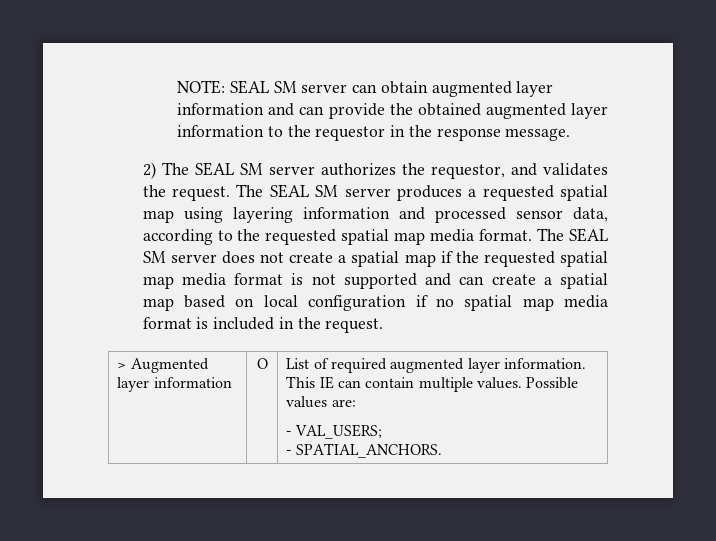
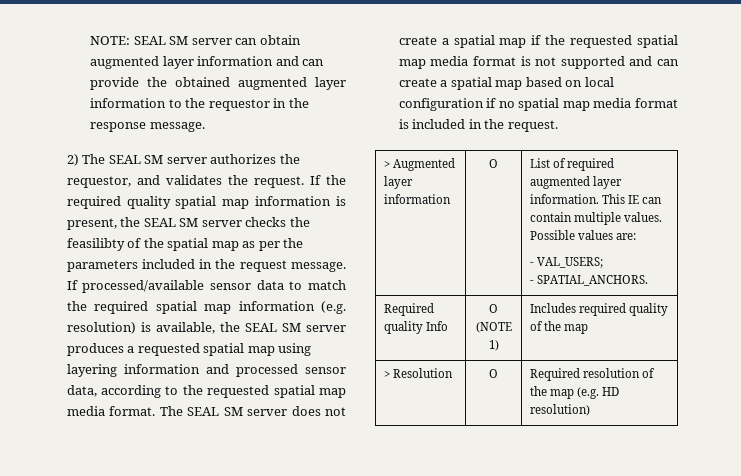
- The SEAL SM server produces a requested spatial map using layering information and processed sensor data, according to the requested spatial map media format.
+ If the required quality spatial map information is present, the SEAL SM server checks the feasilibty of the spatial map as per the parameters included in the request message. If processed/available sensor data to match the required spatial map information (e.g. resolution) is available, the SEAL SM server produces a requested spatial map using layering information and processed sensor data, according to the requested spatial map media format.
+ Required quality Info | O (NOTE 1) | Includes required quality of the map
+ > Resolution | O | Required resolution of the map (e.g. HD resolution)

